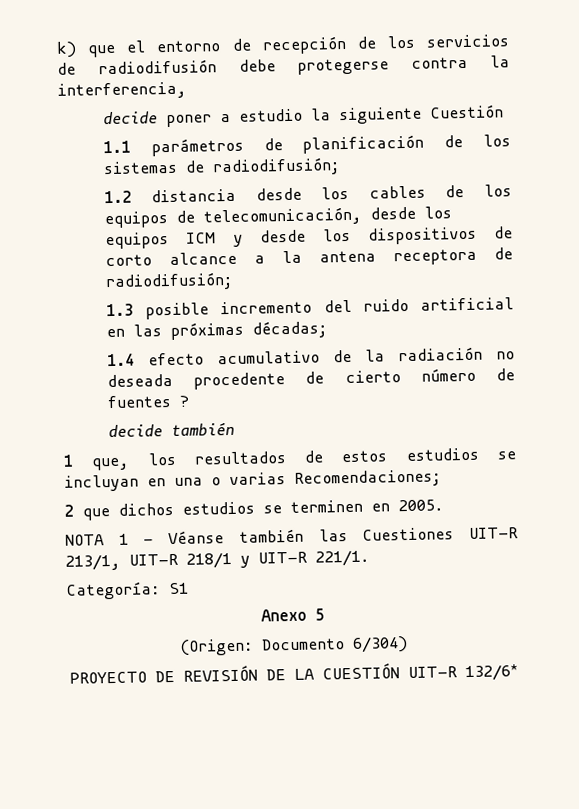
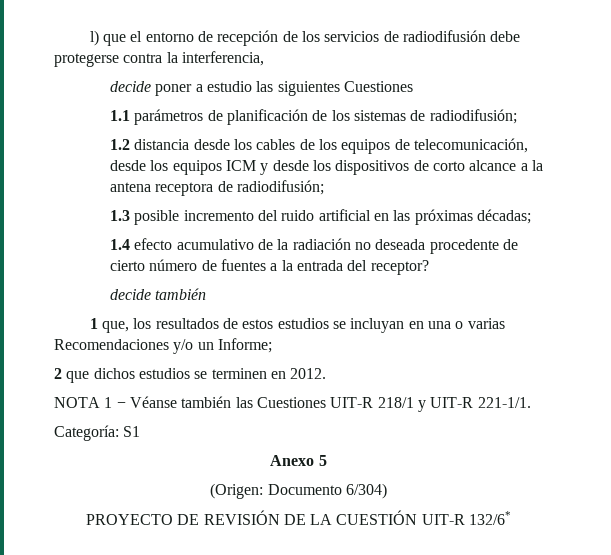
- k) que el entorno de recepción de los servicios de radiodifusión debe protegerse contra la interferencia,
+ l) que el entorno de recepción de los servicios de radiodifusión debe protegerse contra la interferencia,
- decide poner a estudio la siguiente Cuestión
+ decide poner a estudio las siguientes Cuestiones
- 1.4 efecto acumulativo de la radiación no deseada procedente de cierto número de fuentes ?
+ 1.4 efecto acumulativo de la radiación no deseada procedente de cierto número de fuentes a la entrada del receptor?
- 1 que, los resultados de estos estudios se incluyan en una o varias Recomendaciones;
+ 1 que, los resultados de estos estudios se incluyan en una o varias Recomendaciones y/o un Informe;
- 2 que dichos estudios se terminen en 2005.
+ 2 que dichos estudios se terminen en 2012.
- NOTA 1 − Véanse también las Cuestiones UIT-R 213/1, UIT-R 218/1 y UIT-R 221/1.
+ NOTA 1 − Véanse también las Cuestiones UIT-R 218/1 y UIT-R 221-1/1.

